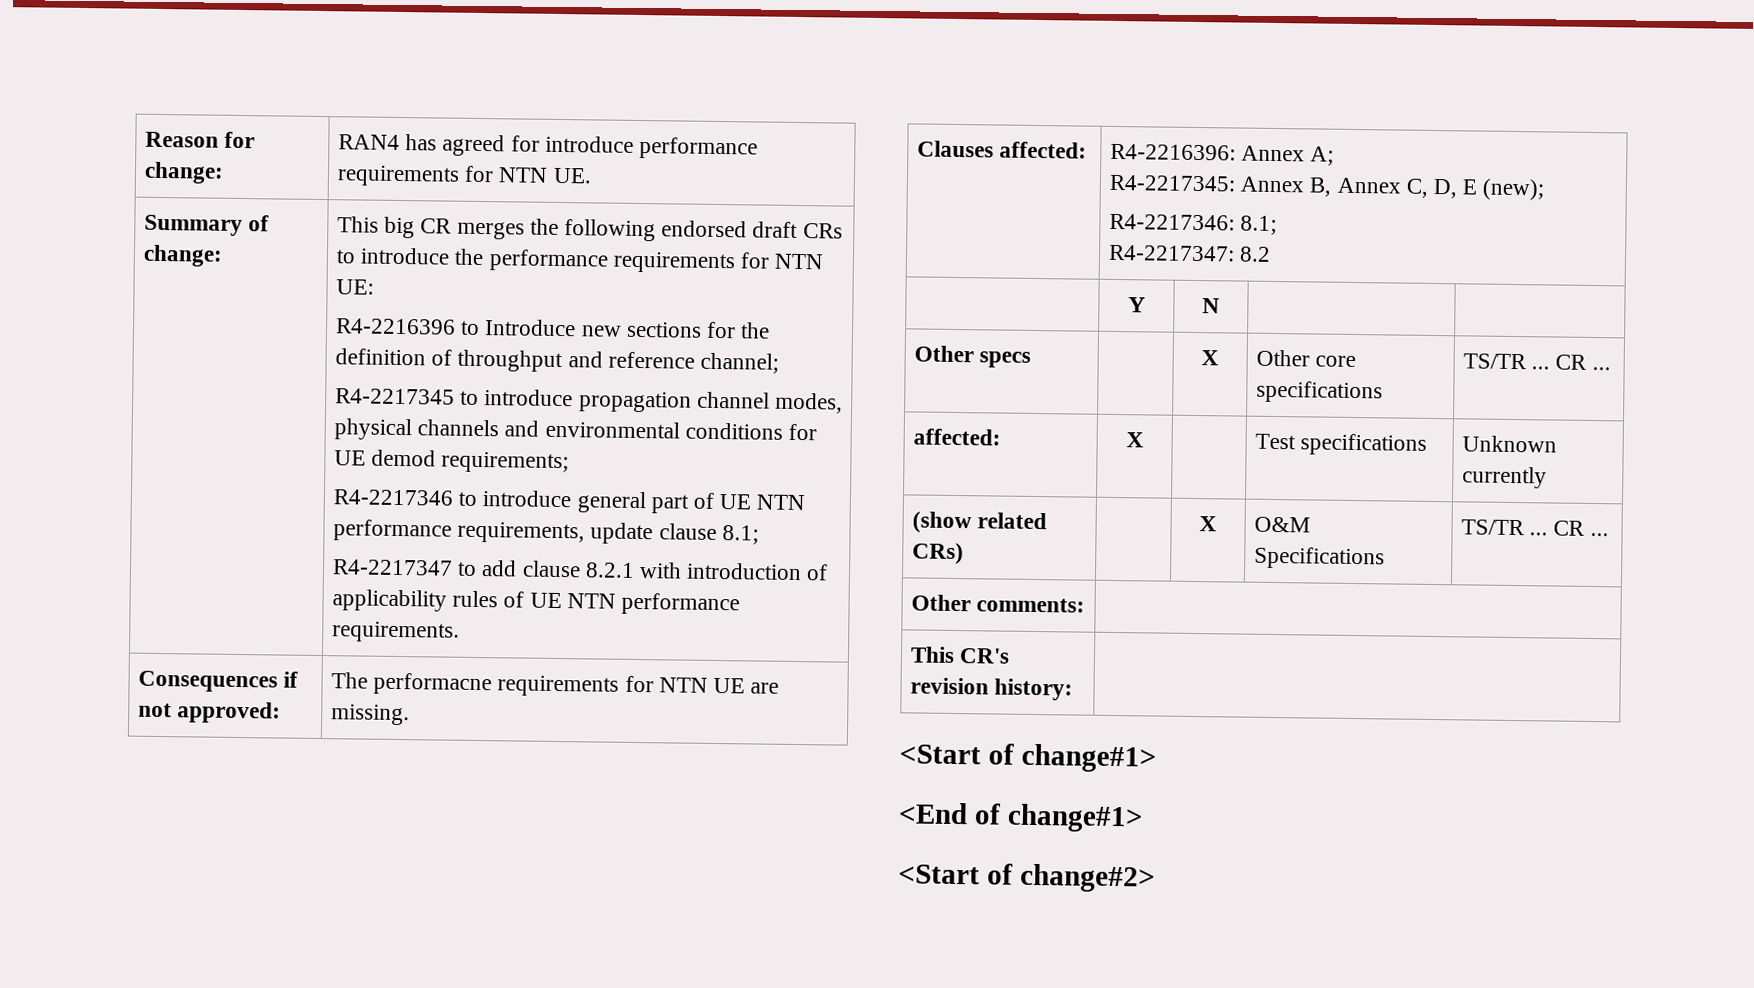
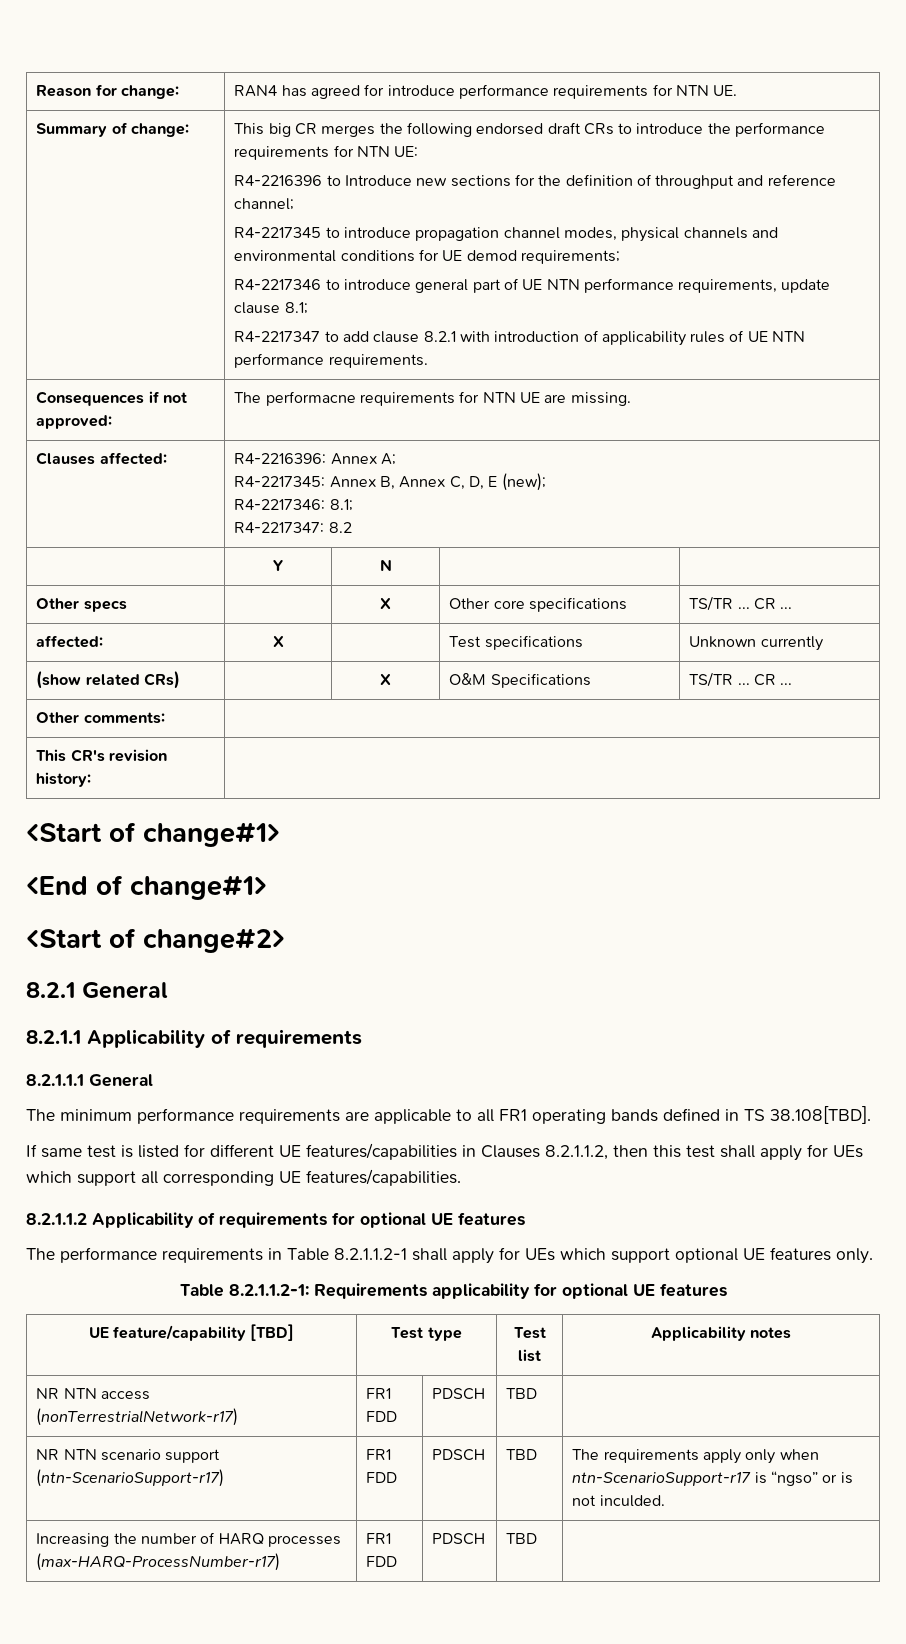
+ 8.2.1 General
+ 8.2.1.1 Applicability of requirements
+ 8.2.1.1.1 General
+ The minimum performance requirements are applicable to all FR1 operating bands defined in TS 38.108[TBD].
+ If same test is listed for different UE features/capabilities in Clauses 8.2.1.1.2, then this test shall apply for UEs which support all corresponding UE features/capabilities.
+ 8.2.1.1.2 Applicability of requirements for optional UE features
+ The performance requirements in Table 8.2.1.1.2-1 shall apply for UEs which support optional UE features only.
+ Table 8.2.1.1.2-1: Requirements applicability for optional UE features
+ UE feature/capability [TBD] | Test type | Test list | Applicability notes
+ NR NTN access (nonTerrestrialNetwork-r17) | FR1 FDD | PDSCH | TBD |
+ NR NTN scenario support (ntn-ScenarioSupport-r17) | FR1 FDD | PDSCH | TBD | The requirements apply only when ntn-ScenarioSupport-r17 is “ngso” or is not inculded.
+ Increasing the number of HARQ processes (max-HARQ-ProcessNumber-r17) | FR1 FDD | PDSCH | TBD |

